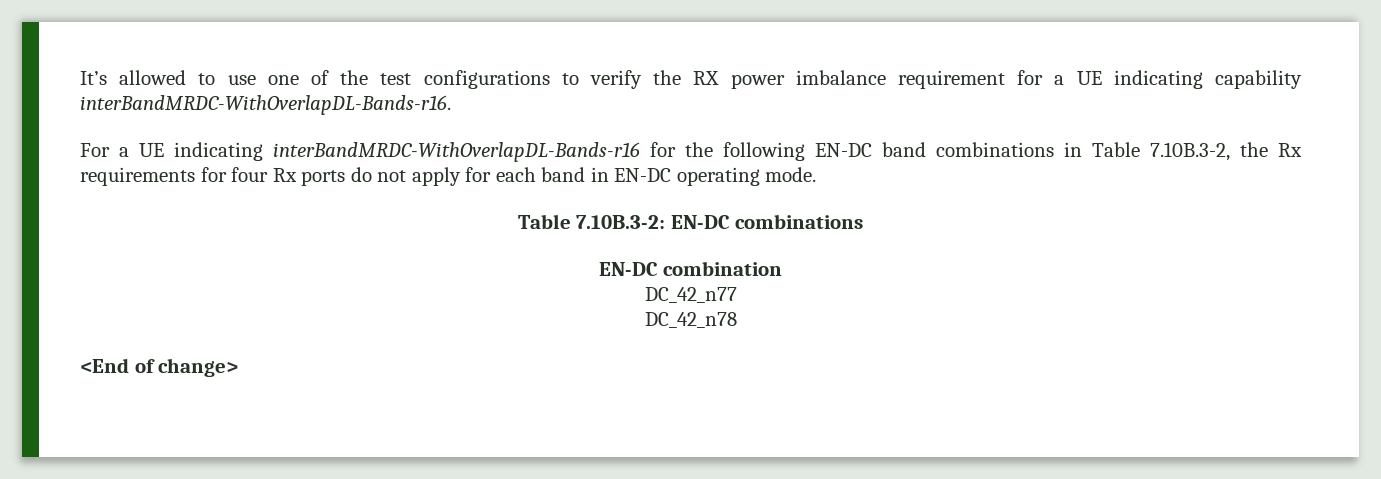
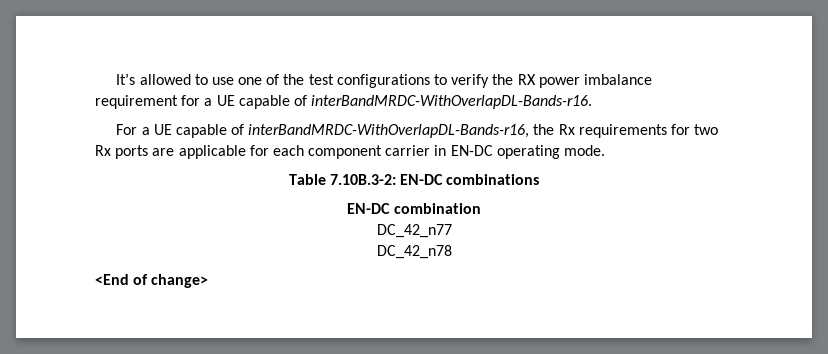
- It’s allowed to use one of the test configurations to verify the RX power imbalance requirement for a UE indicating capability interBandMRDC-WithOverlapDL-Bands-r16.
+ It’s allowed to use one of the test configurations to verify the RX power imbalance requirement for a UE capable of interBandMRDC-WithOverlapDL-Bands-r16.
- For a UE indicating interBandMRDC-WithOverlapDL-Bands-r16 for the following EN-DC band combinations in Table 7.10B.3-2, the Rx requirements for four Rx ports do not apply for each band in EN-DC operating mode.
+ For a UE capable of interBandMRDC-WithOverlapDL-Bands-r16, the Rx requirements for two Rx ports are applicable for each component carrier in EN-DC operating mode.

